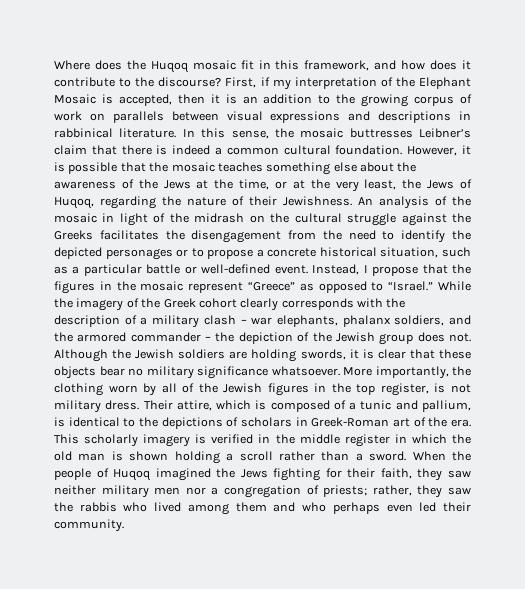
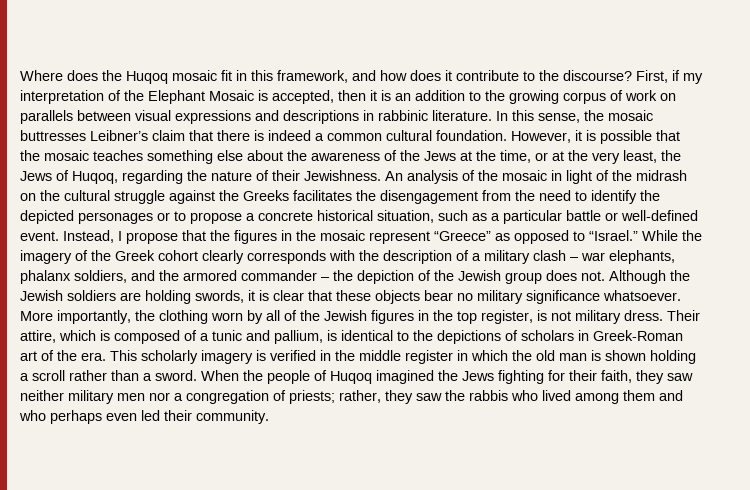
- First, if my interpretation of the Elephant Mosaic is accepted, then it is an addition to the growing corpus of work on parallels between visual expressions and descriptions in rabbinical literature.
+ First, if my interpretation of the Elephant Mosaic is accepted, then it is an addition to the growing corpus of work on parallels between visual expressions and descriptions in rabbinic literature.

